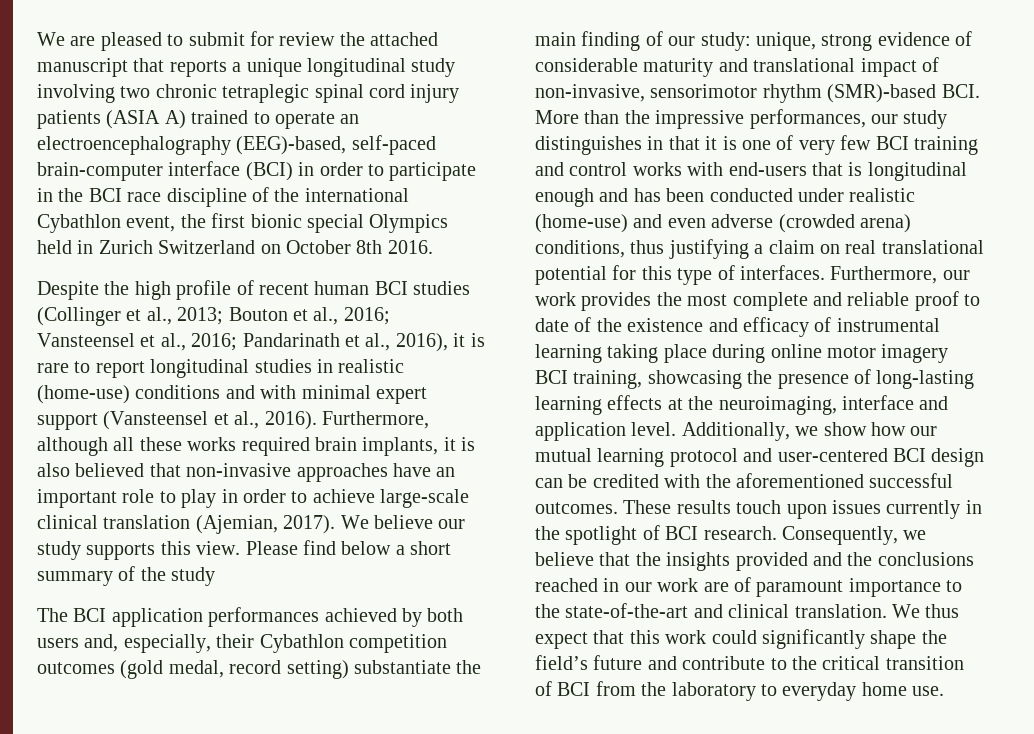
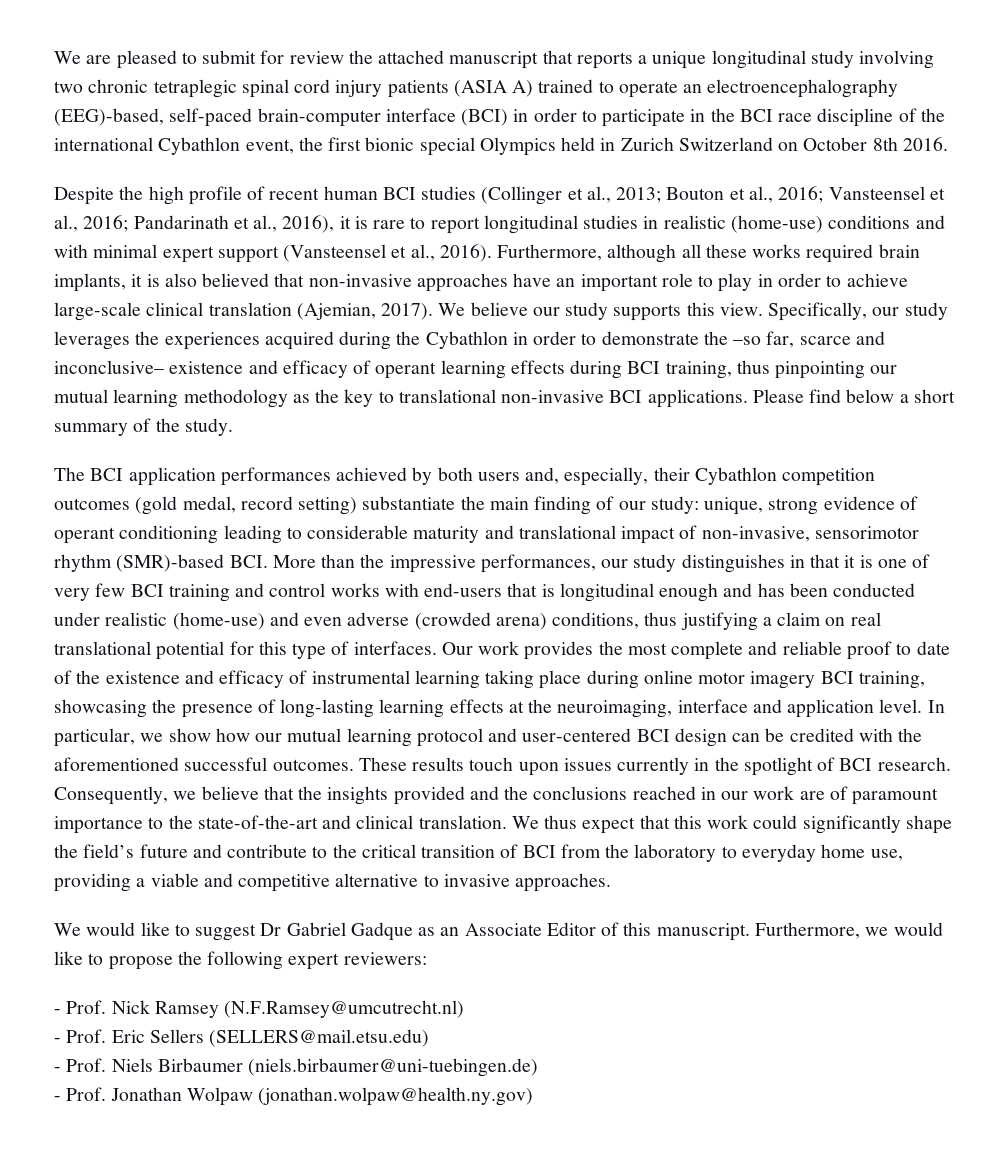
+ Specifically, our study leverages the experiences acquired during the Cybathlon in order to demonstrate the –so far, scarce and inconclusive– existence and efficacy of operant learning effects during BCI training, thus pinpointing our mutual learning methodology as the key to translational non-invasive BCI applications.
- Please find below a short summary of the study
+ Please find below a short summary of the study.
- unique, strong evidence of considerable maturity and translational impact of non-invasive, sensorimotor rhythm (SMR)-based BCI. More than the impressive performances, our study distinguishes in that it is one of very few BCI training and control works with end-users that is longitudinal enough and has been conducted under realistic (home-use) and even adverse (crowded arena) conditions, thus justifying a claim on real translational potential for this type of interfaces.
+ unique, strong evidence of operant conditioning leading to considerable maturity and translational impact of non-invasive, sensorimotor rhythm (SMR)-based BCI. More than the impressive performances, our study distinguishes in that it is one of very few BCI training and control works with end-users that is longitudinal enough and has been conducted under realistic (home-use) and even adverse (crowded arena) conditions, thus justifying a claim on real translational potential for this type of interfaces.
- Furthermore, our work provides the most complete and reliable proof to date of the existence and efficacy of instrumental learning taking place during online motor imagery BCI training, showcasing the presence of long-lasting learning effects at the neuroimaging, interface and application level.
+ Our work provides the most complete and reliable proof to date of the existence and efficacy of instrumental learning taking place during online motor imagery BCI training, showcasing the presence of long-lasting learning effects at the neuroimaging, interface and application level.
- Additionally, we show how our mutual learning protocol and user-centered BCI design can be credited with the aforementioned successful outcomes.
+ In particular, we show how our mutual learning protocol and user-centered BCI design can be credited with the aforementioned successful outcomes.
- We thus expect that this work could significantly shape the field’s future and contribute to the critical transition of BCI from the laboratory to everyday home use.
+ We thus expect that this work could significantly shape the field’s future and contribute to the critical transition of BCI from the laboratory to everyday home use, providing a viable and competitive alternative to invasive approaches.
+ We would like to suggest Dr Gabriel Gadque as an Associate Editor of this manuscript. Furthermore, we would like to propose the following expert reviewers:
+ - Prof. Nick Ramsey (N.F.Ramsey@umcutrecht.nl)
+ - Prof. Eric Sellers (SELLERS@mail.etsu.edu)
+ - Prof. Niels Birbaumer (niels.birbaumer@uni-tuebingen.de)
+ - Prof. Jonathan Wolpaw (jonathan.wolpaw@health.ny.gov)

